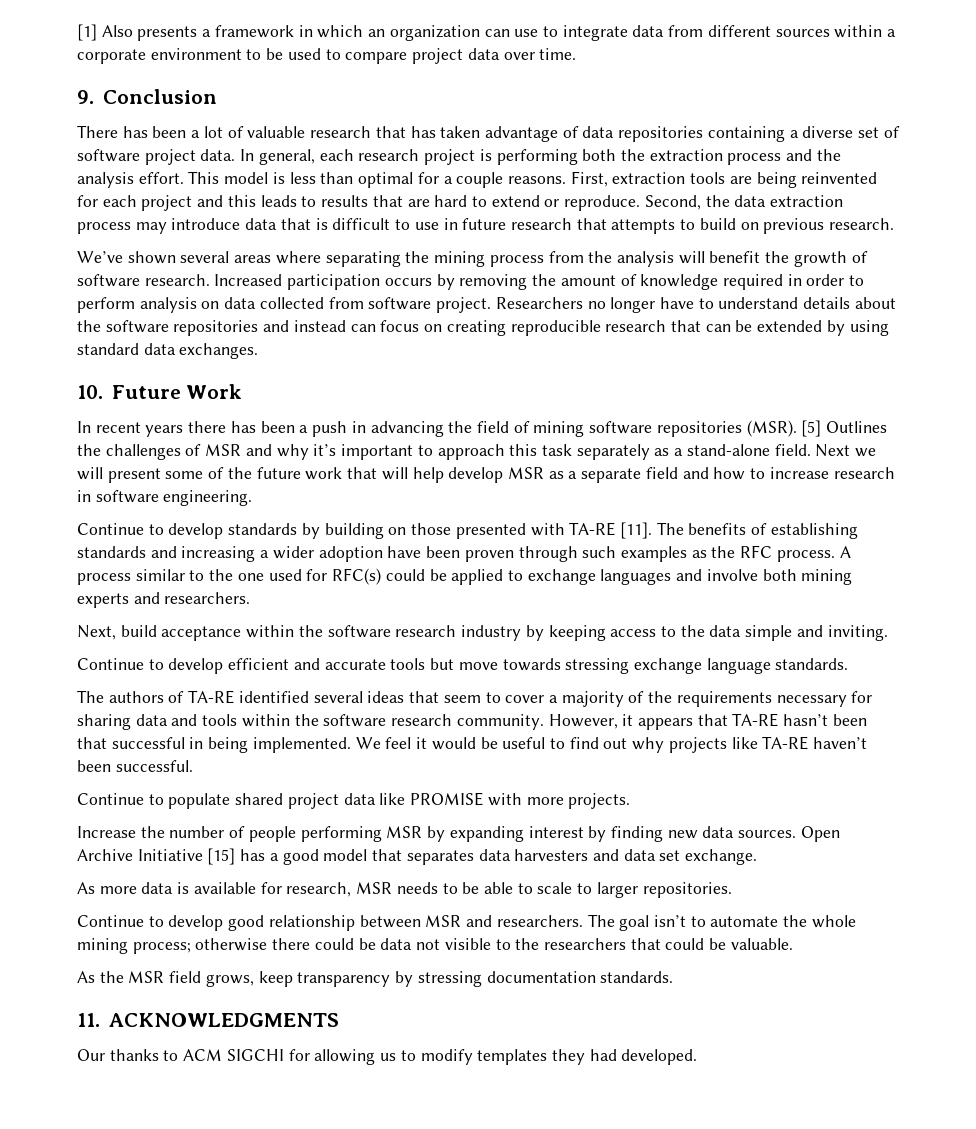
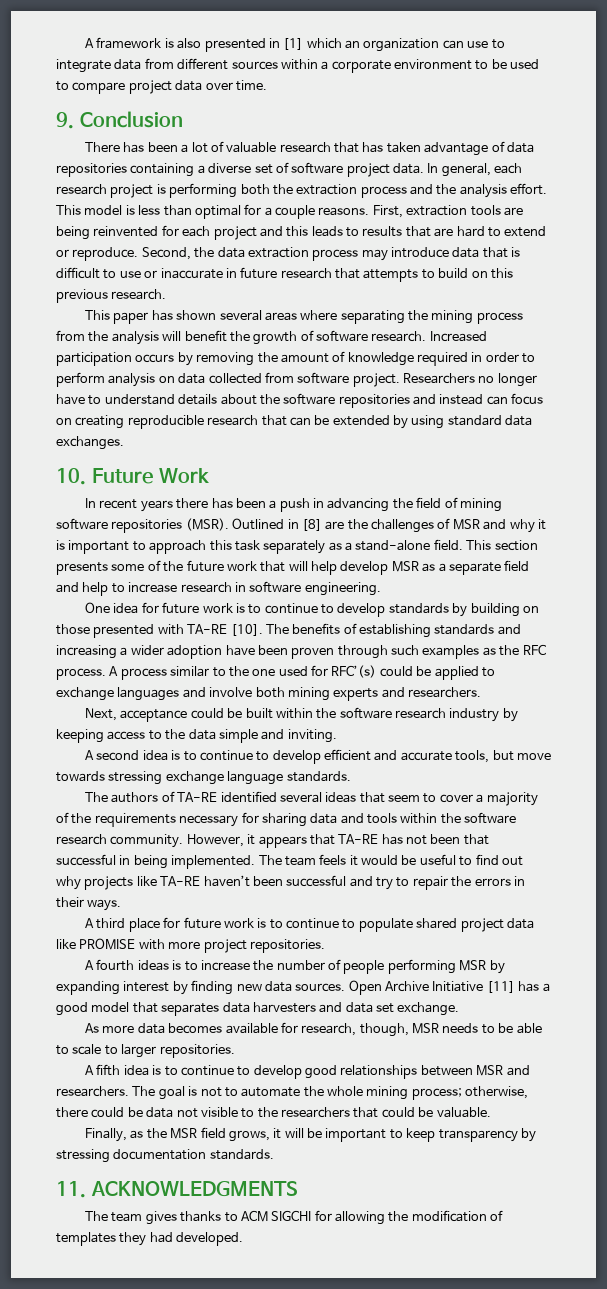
- [1] Also presents a framework in which an organization can use to integrate data from different sources within a corporate environment to be used to compare project data over time.
+ A framework is also presented in [1] which an organization can use to integrate data from different sources within a corporate environment to be used to compare project data over time.
- Second, the data extraction process may introduce data that is difficult to use in future research that attempts to build on previous research.
+ Second, the data extraction process may introduce data that is difficult to use or inaccurate in future research that attempts to build on this previous research.
- We’ve shown several areas where separating the mining process from the analysis will benefit the growth of software research.
+ This paper has shown several areas where separating the mining process from the analysis will benefit the growth of software research.
- [5] Outlines the challenges of MSR and why it’s important to approach this task separately as a stand-alone field.
+ Outlined in [8] are the challenges of MSR and why it is important to approach this task separately as a stand-alone field.
- Next we will present some of the future work that will help develop MSR as a separate field and how to increase research in software engineering.
+ This section presents some of the future work that will help develop MSR as a separate field and help to increase research in software engineering.
- Continue to develop standards by building on those presented with TA-RE [11].
+ One idea for future work is to continue to develop standards by building on those presented with TA-RE [10].
- A process similar to the one used for RFC(s) could be applied to exchange languages and involve both mining experts and researchers.
+ A process similar to the one used for RFC’(s) could be applied to exchange languages and involve both mining experts and researchers.
- Next, build acceptance within the software research industry by keeping access to the data simple and inviting.
+ Next, acceptance could be built within the software research industry by keeping access to the data simple and inviting.
- Continue to develop efficient and accurate tools but move towards stressing exchange language standards.
+ A second idea is to continue to develop efficient and accurate tools, but move towards stressing exchange language standards.
- However, it appears that TA-RE hasn’t been that successful in being implemented.
+ However, it appears that TA-RE has not been that successful in being implemented.
- We feel it would be useful to find out why projects like TA-RE haven’t been successful.
- Continue to populate shared project data like PROMISE with more projects.
- Increase the number of people performing MSR by expanding interest by finding new data sources.
+ The team feels it would be useful to find out why projects like TA-RE haven’t been successful and try to repair the errors in their ways.
+ A third place for future work is to continue to populate shared project data like PROMISE with more project repositories.
+ A fourth ideas is to increase the number of people performing MSR by expanding interest by finding new data sources.
- Open Archive Initiative [15] has a good model that separates data harvesters and data set exchange.
+ Open Archive Initiative [11] has a good model that separates data harvesters and data set exchange.
- As more data is available for research, MSR needs to be able to scale to larger repositories.
+ As more data becomes available for research, though, MSR needs to be able to scale to larger repositories.
- Continue to develop good relationship between MSR and researchers.
+ A fifth idea is to continue to develop good relationships between MSR and researchers.
- The goal isn’t to automate the whole mining process; otherwise there could be data not visible to the researchers that could be valuable.
+ The goal is not to automate the whole mining process; otherwise, there could be data not visible to the researchers that could be valuable.
- As the MSR field grows, keep transparency by stressing documentation standards.
+ Finally, as the MSR field grows, it will be important to keep transparency by stressing documentation standards.
- Our thanks to ACM SIGCHI for allowing us to modify templates they had developed.
+ The team gives thanks to ACM SIGCHI for allowing the modification of templates they had developed.

